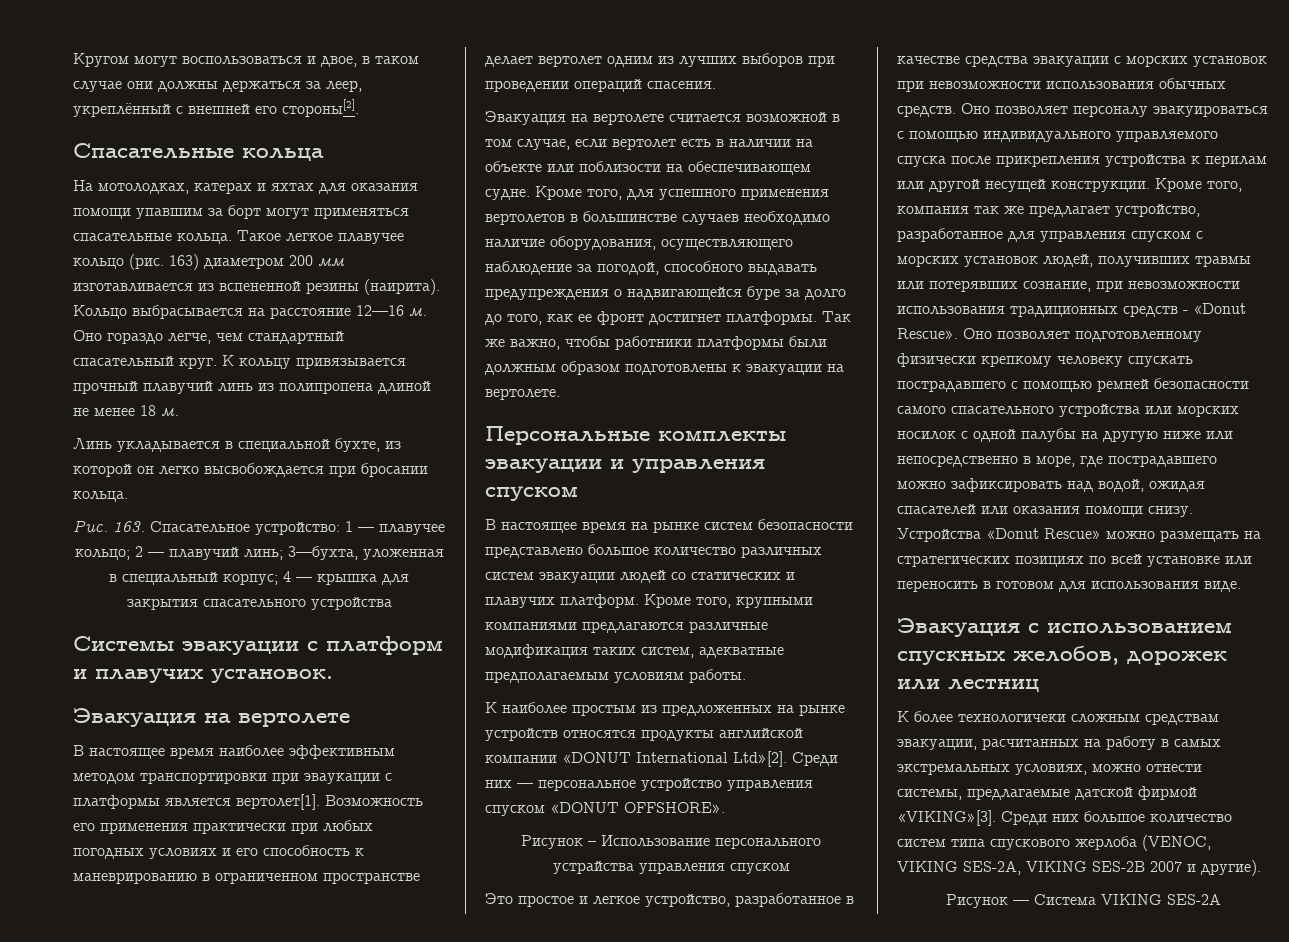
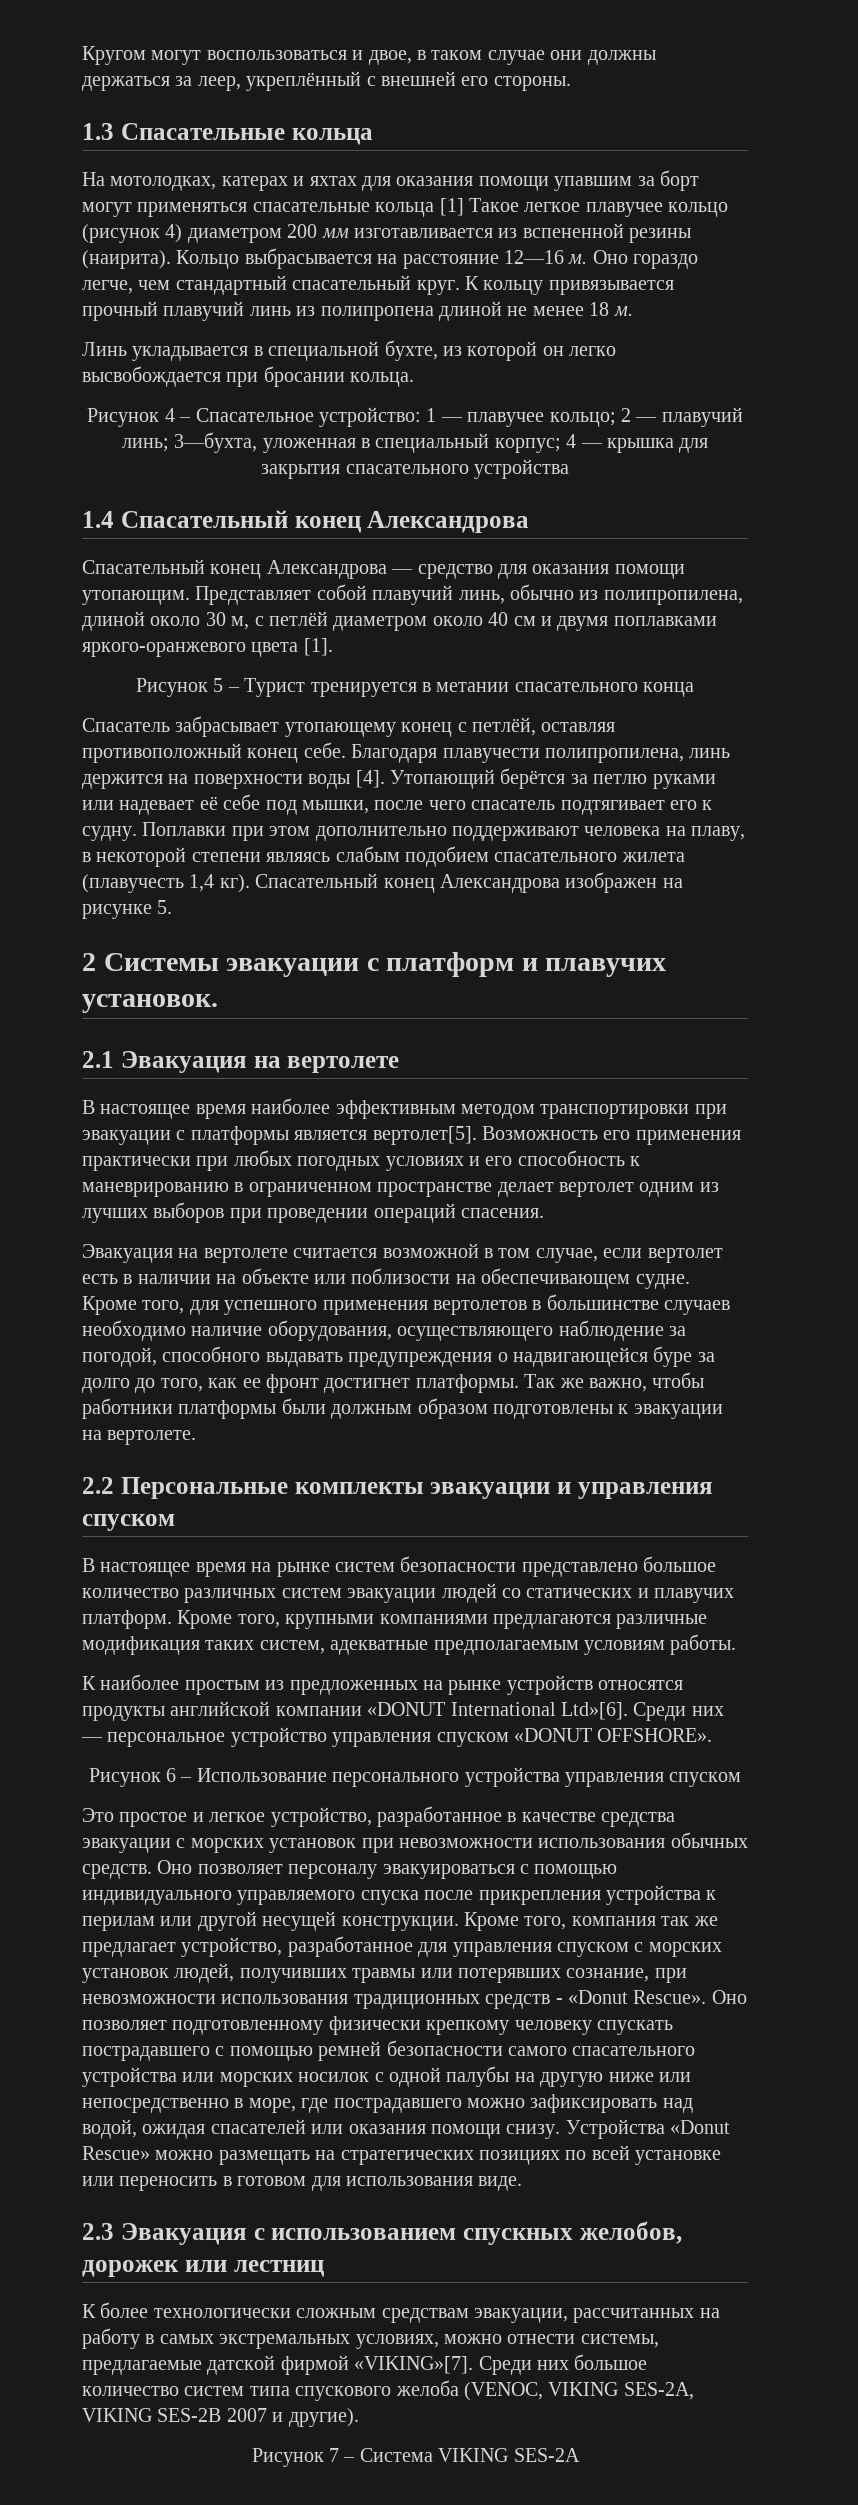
- Кругом могут воспользоваться и двое, в таком случае они должны держаться за леер, укреплённый с внешней его стороны[2].
- Спасательные кольца
+ Кругом могут воспользоваться и двое, в таком случае они должны держаться за леер, укреплённый с внешней его стороны.
+ 1.3 Спасательные кольца
- На мотолодках, катерах и яхтах для оказания помощи упавшим за борт могут применяться спасательные кольца. Такое легкое плавучее кольцо (рис. 163) диаметром 200 мм изготавливается из вспененной резины (наирита).
+ На мотолодках, катерах и яхтах для оказания помощи упавшим за борт могут применяться спасательные кольца [1] Такое легкое плавучее кольцо (рисунок 4) диаметром 200 мм изготавливается из вспененной резины (наирита).
- Рис. 163. Спасательное устройство: 1 — плавучее кольцо; 2 — плавучий линь; 3—бухта, уложенная в специальный корпус; 4 — крышка для закрытия спасательного устройства
+ Рисунок 4 – Спасательное устройство: 1 — плавучее кольцо; 2 — плавучий линь; 3—бухта, уложенная в специальный корпус; 4 — крышка для закрытия спасательного устройства
- Системы эвакуации с платформ и плавучих установок.
- Эвакуация на вертолете
+ 1.4 Спасательный конец Александрова
+ Спасательный конец Александрова — средство для оказания помощи утопающим. Представляет собой плавучий линь, обычно из полипропилена, длиной около 30 м, с петлёй диаметром около 40 см и двумя поплавками яркого-оранжевого цвета [1].
+ Рисунок 5 – Турист тренируется в метании спасательного конца
+ Спасатель забрасывает утопающему конец с петлёй, оставляя противоположный конец себе. Благодаря плавучести полипропилена, линь держится на поверхности воды [4]. Утопающий берётся за петлю руками или надевает её себе под мышки, после чего спасатель подтягивает его к судну. Поплавки при этом дополнительно поддерживают человека на плаву, в некоторой степени являясь слабым подобием спасательного жилета (плавучесть 1,4 кг). Спасательный конец Александрова изображен на рисунке 5.
+ 2 Системы эвакуации с платформ и плавучих установок.
+ 2.1 Эвакуация на вертолете
- В настоящее время наиболее эффективным методом транспортировки при эваукации с платформы является вертолет[1].
+ В настоящее время наиболее эффективным методом транспортировки при эвакуации с платформы является вертолет[5].
- Персональные комплекты эвакуации и управления спуском
+ 2.2 Персональные комплекты эвакуации и управления спуском
- К наиболее простым из предложенных на рынке устройств относятся продукты английской компании «DONUT International Ltd»[2].
+ К наиболее простым из предложенных на рынке устройств относятся продукты английской компании «DONUT International Ltd»[6].
- Рисунок – Использование персонального устрайства управления спуском
+ Рисунок 6 – Использование персонального устройства управления спуском
- Эвакуация с использованием спускных желобов, дорожек или лестниц
+ 2.3 Эвакуация с использованием спускных желобов, дорожек или лестниц
- К более технологичеки сложным средствам эвакуации, расчитанных на работу в самых экстремальных условиях, можно отнести системы, предлагаемые датской фирмой «VIKING»[3].
+ К более технологически сложным средствам эвакуации, рассчитанных на работу в самых экстремальных условиях, можно отнести системы, предлагаемые датской фирмой «VIKING»[7].
- Среди них большое количество систем типа спускового жерлоба (VENOC, VIKING SES-2A, VIKING SES-2B 2007 и другие).
+ Среди них большое количество систем типа спускового желоба (VENOC, VIKING SES-2A, VIKING SES-2B 2007 и другие).
- Рисунок — Система VIKING SES-2A
+ Рисунок 7 – Система VIKING SES-2A

